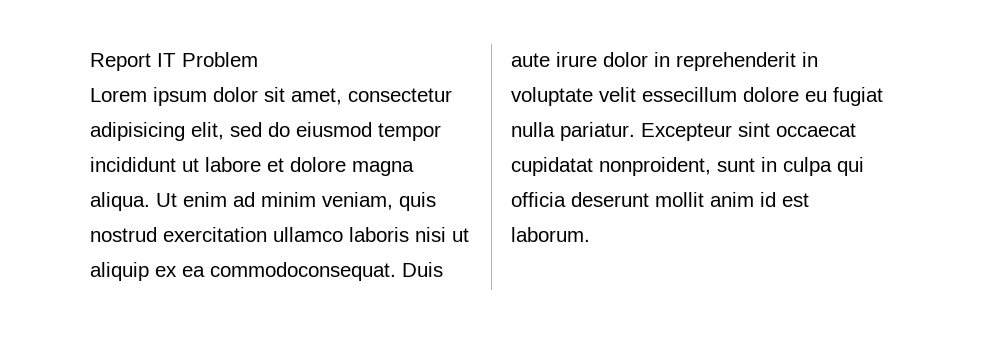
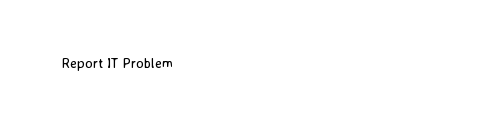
- Lorem ipsum dolor sit amet, consectetur adipisicing elit, sed do eiusmod tempor incididunt ut labore et dolore magna aliqua. Ut enim ad minim veniam, quis nostrud exercitation ullamco laboris nisi ut aliquip ex ea commodoconsequat. Duis aute irure dolor in reprehenderit in voluptate velit essecillum dolore eu fugiat nulla pariatur. Excepteur sint occaecat cupidatat nonproident, sunt in culpa qui officia deserunt mollit anim id est laborum.

